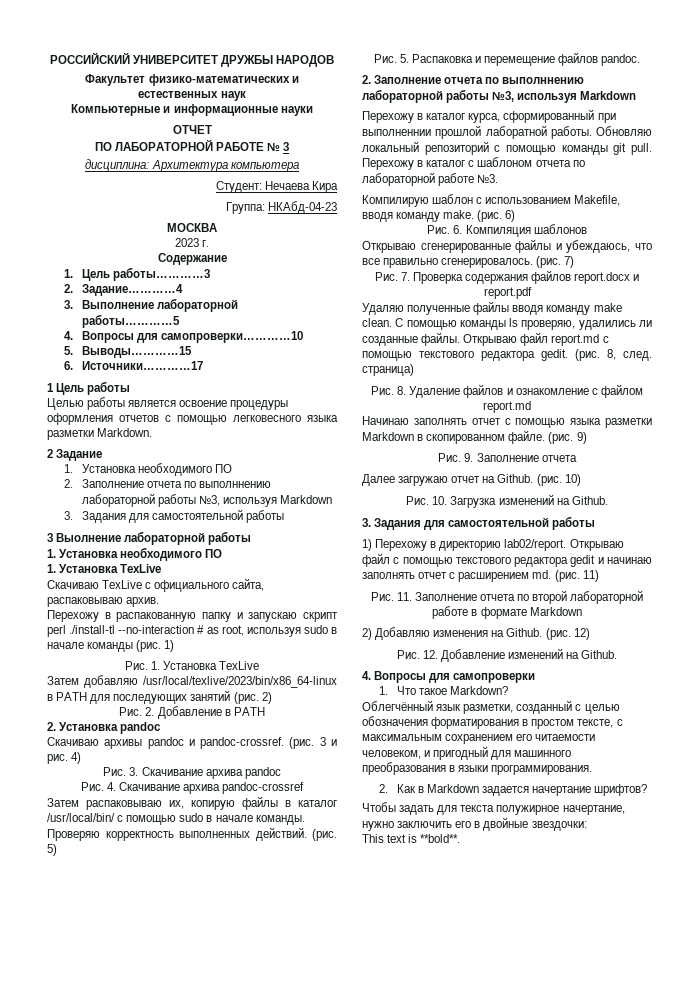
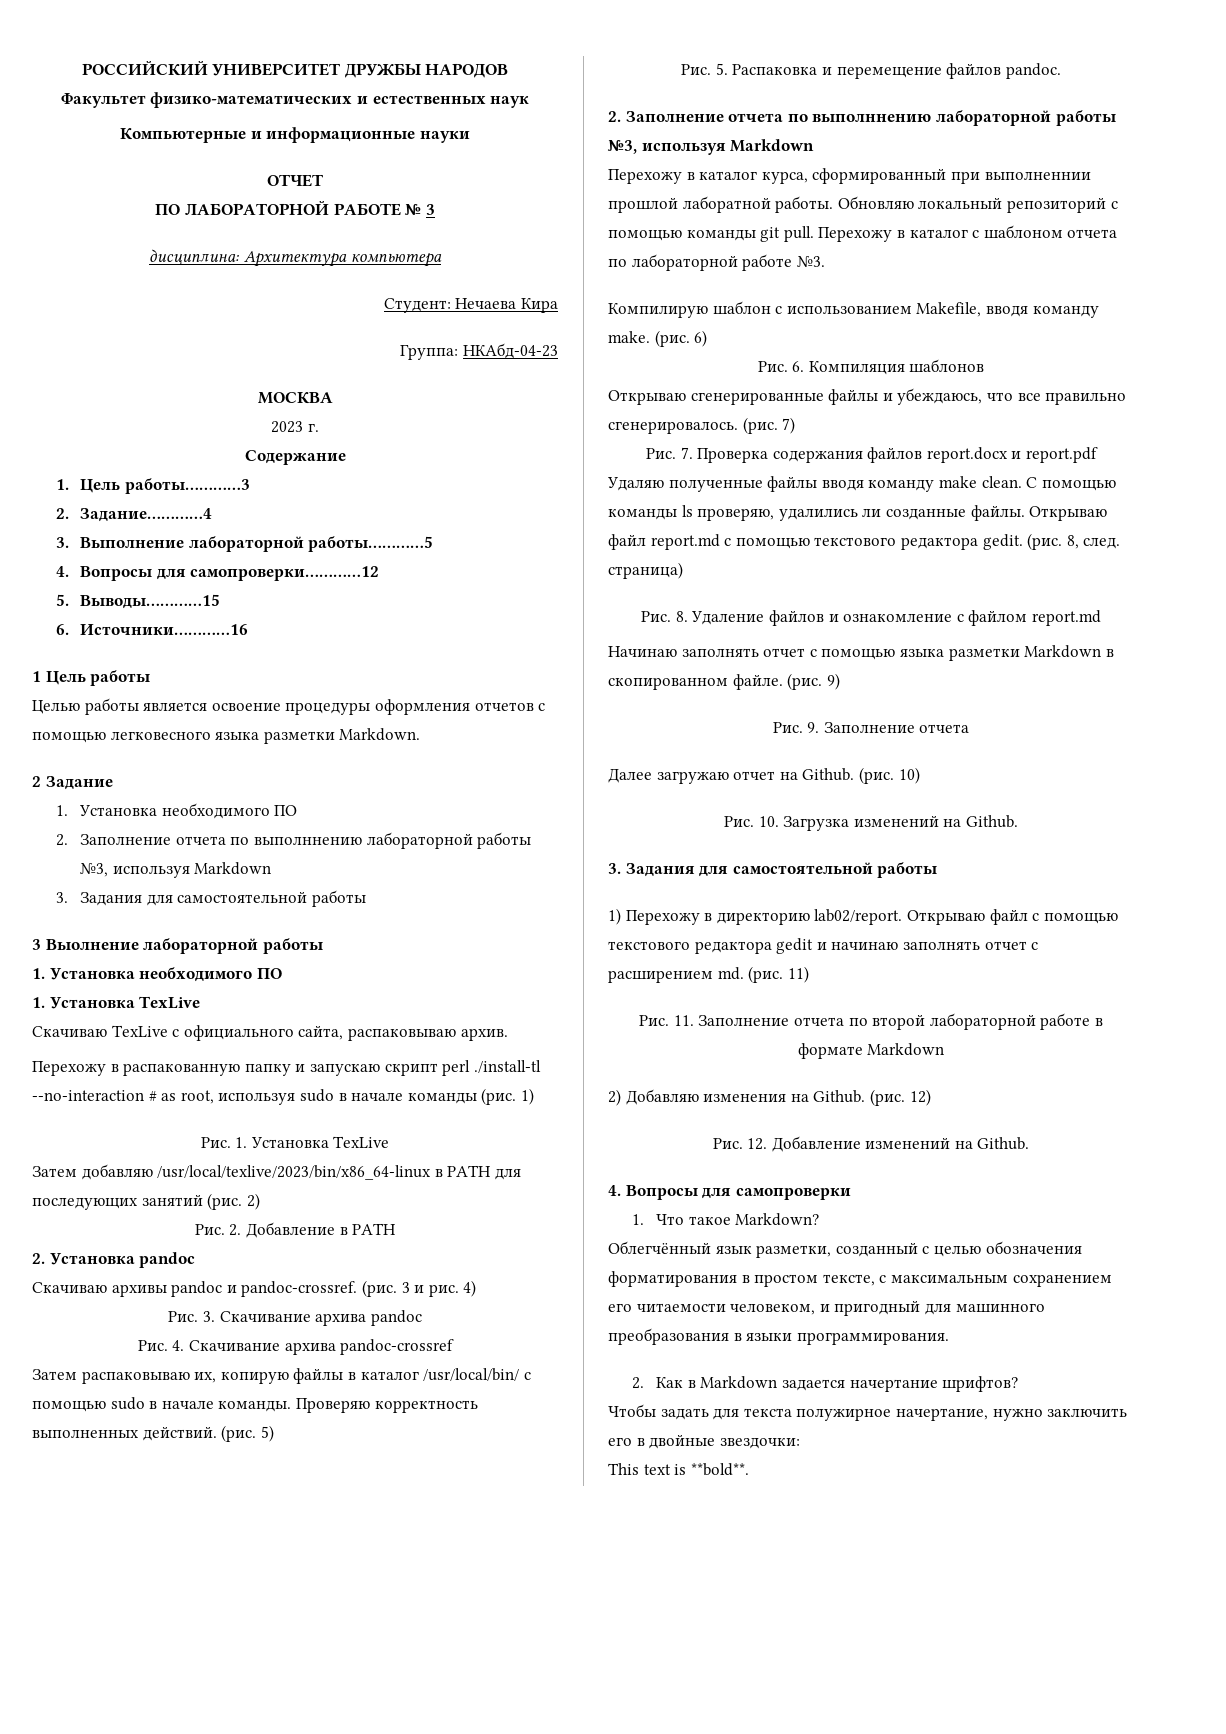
- 4. Вопросы для самопроверки…………10
+ 4. Вопросы для самопроверки…………12
- 6. Источники…………17
+ 6. Источники…………16

